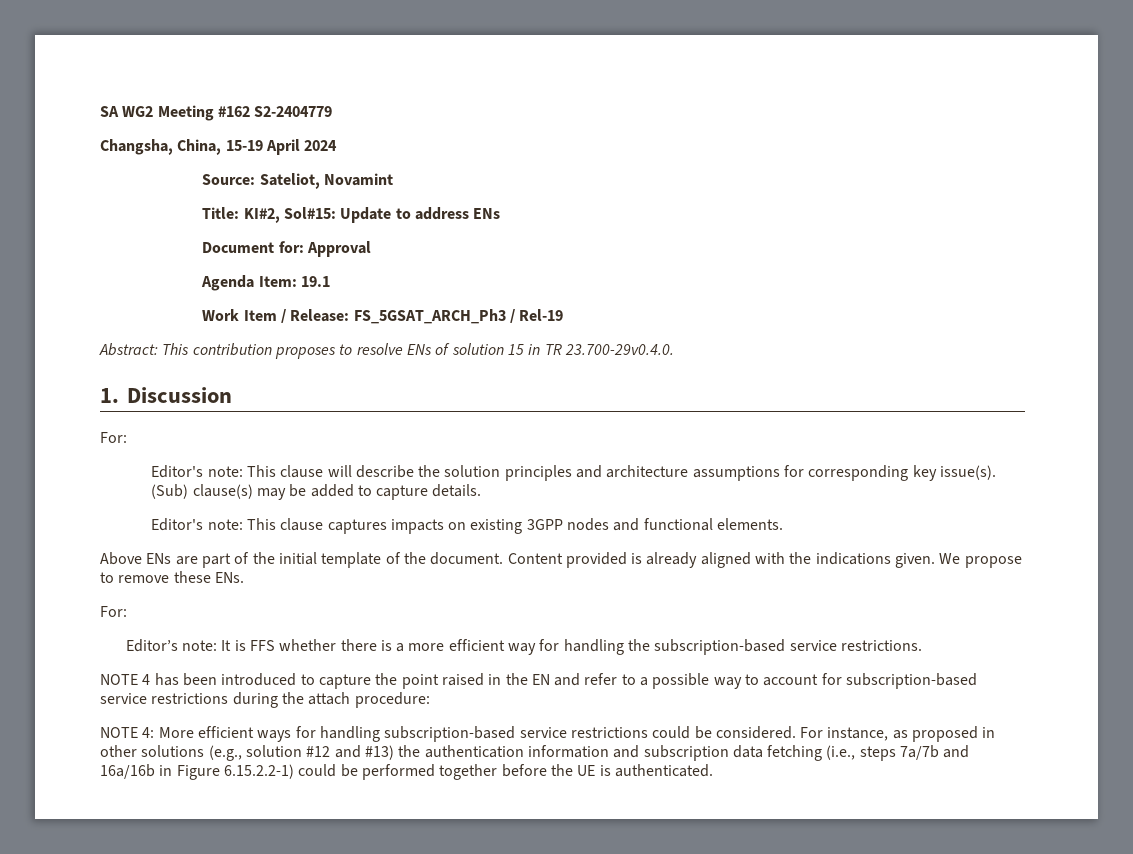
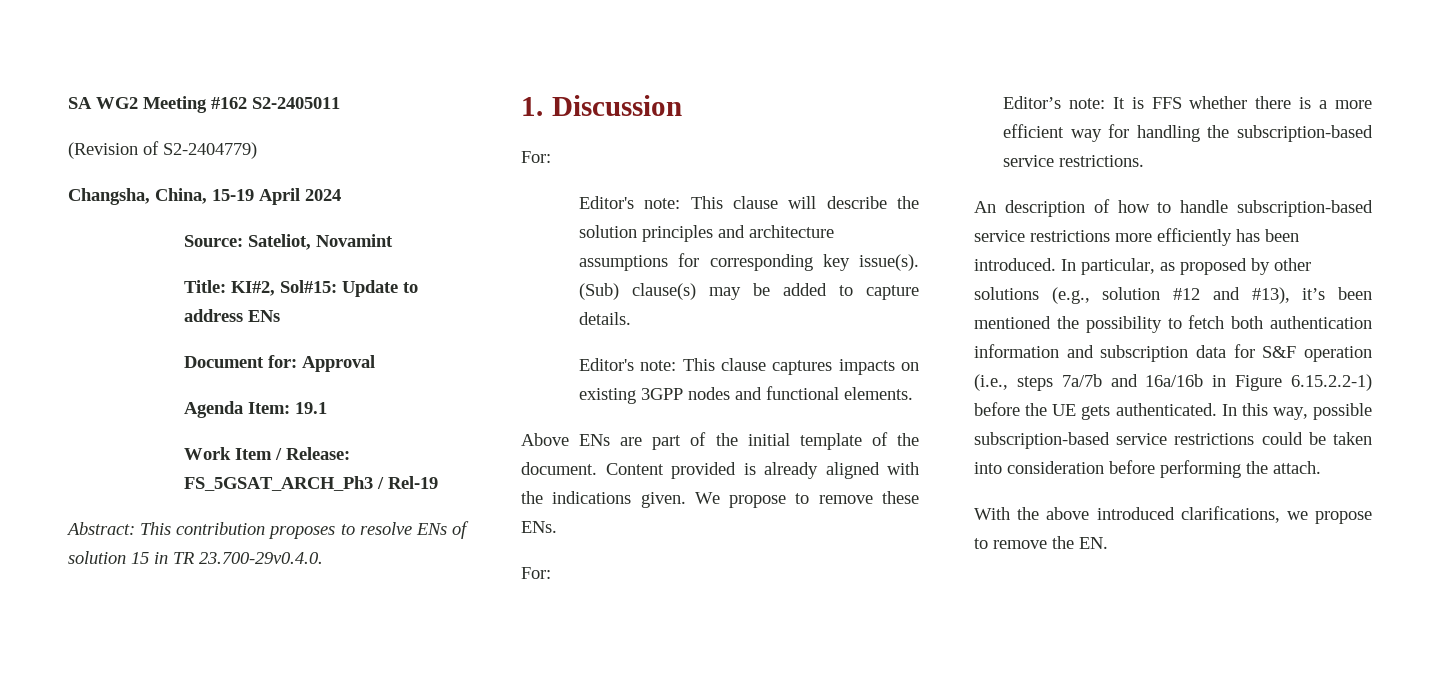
- SA WG2 Meeting #162 S2-2404779
+ SA WG2 Meeting #162 S2-2405011
+ (Revision of S2-2404779)
- NOTE 4 has been introduced to capture the point raised in the EN and refer to a possible way to account for subscription-based service restrictions during the attach procedure:
- NOTE 4: More efficient ways for handling subscription-based service restrictions could be considered. For instance, as proposed in other solutions (e.g., solution #12 and #13) the authentication information and subscription data fetching (i.e., steps 7a/7b and 16a/16b in Figure 6.15.2.2-1) could be performed together before the UE is authenticated.
+ An description of how to handle subscription-based service restrictions more efficiently has been introduced. In particular, as proposed by other solutions (e.g., solution #12 and #13), it’s been mentioned the possibility to fetch both authentication information and subscription data for S&F operation (i.e., steps 7a/7b and 16a/16b in Figure 6.15.2.2-1) before the UE gets authenticated. In this way, possible subscription-based service restrictions could be taken into consideration before performing the attach.
+ With the above introduced clarifications, we propose to remove the EN.

